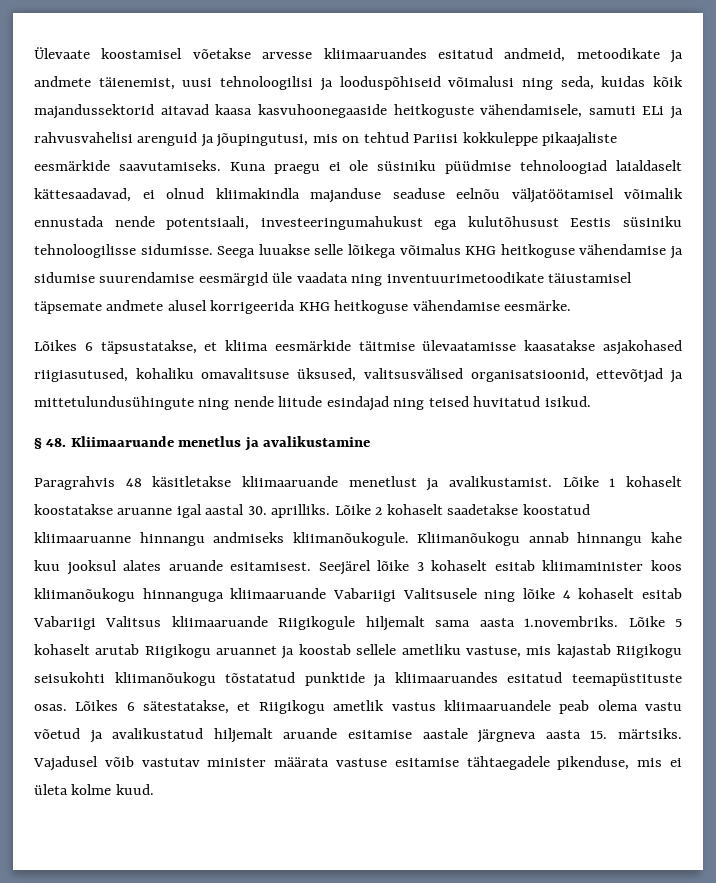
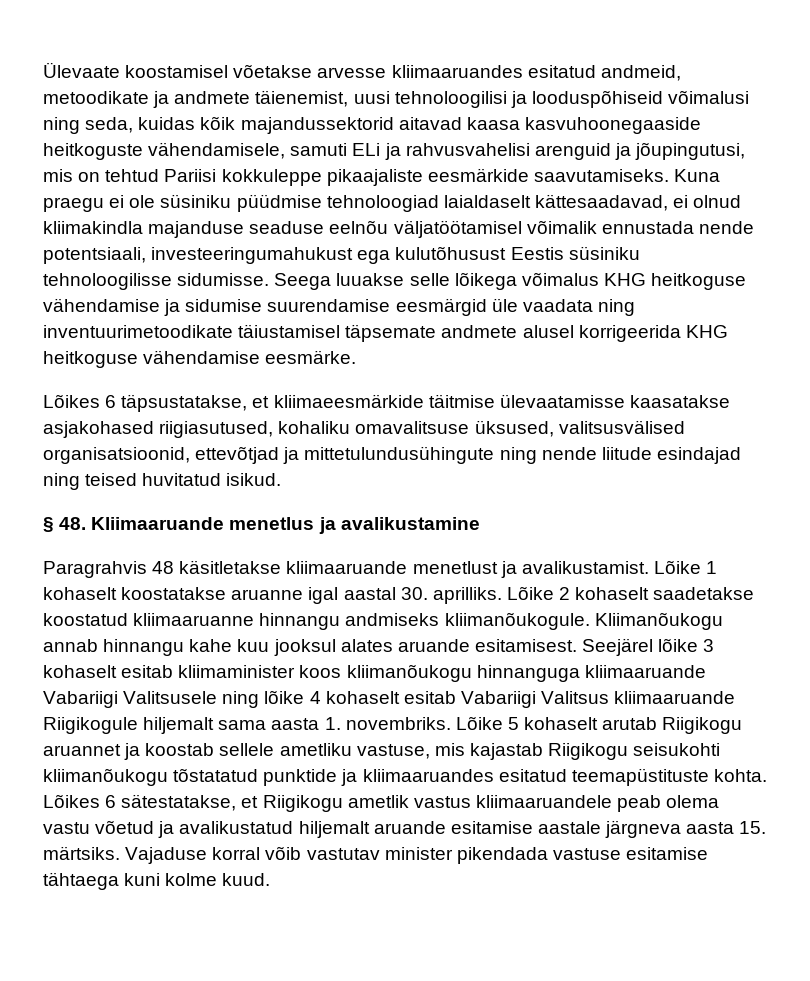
- Lõikes 6 täpsustatakse, et kliima eesmärkide täitmise ülevaatamisse kaasatakse asjakohased riigiasutused, kohaliku omavalitsuse üksused, valitsusvälised organisatsioonid, ettevõtjad ja mittetulundusühingute ning nende liitude esindajad ning teised huvitatud isikud.
+ Lõikes 6 täpsustatakse, et kliimaeesmärkide täitmise ülevaatamisse kaasatakse asjakohased riigiasutused, kohaliku omavalitsuse üksused, valitsusvälised organisatsioonid, ettevõtjad ja mittetulundusühingute ning nende liitude esindajad ning teised huvitatud isikud.
- Seejärel lõike 3 kohaselt esitab kliimaminister koos kliimanõukogu hinnanguga kliimaaruande Vabariigi Valitsusele ning lõike 4 kohaselt esitab Vabariigi Valitsus kliimaaruande Riigikogule hiljemalt sama aasta 1.novembriks. Lõike 5 kohaselt arutab Riigikogu aruannet ja koostab sellele ametliku vastuse, mis kajastab Riigikogu seisukohti kliimanõukogu tõstatatud punktide ja kliimaaruandes esitatud teemapüstituste osas.
+ Seejärel lõike 3 kohaselt esitab kliimaminister koos kliimanõukogu hinnanguga kliimaaruande Vabariigi Valitsusele ning lõike 4 kohaselt esitab Vabariigi Valitsus kliimaaruande Riigikogule hiljemalt sama aasta 1. novembriks. Lõike 5 kohaselt arutab Riigikogu aruannet ja koostab sellele ametliku vastuse, mis kajastab Riigikogu seisukohti kliimanõukogu tõstatatud punktide ja kliimaaruandes esitatud teemapüstituste kohta.
- Vajadusel võib vastutav minister määrata vastuse esitamise tähtaegadele pikenduse, mis ei ületa kolme kuud.
+ Vajaduse korral võib vastutav minister pikendada vastuse esitamise tähtaega kuni kolme kuud.

